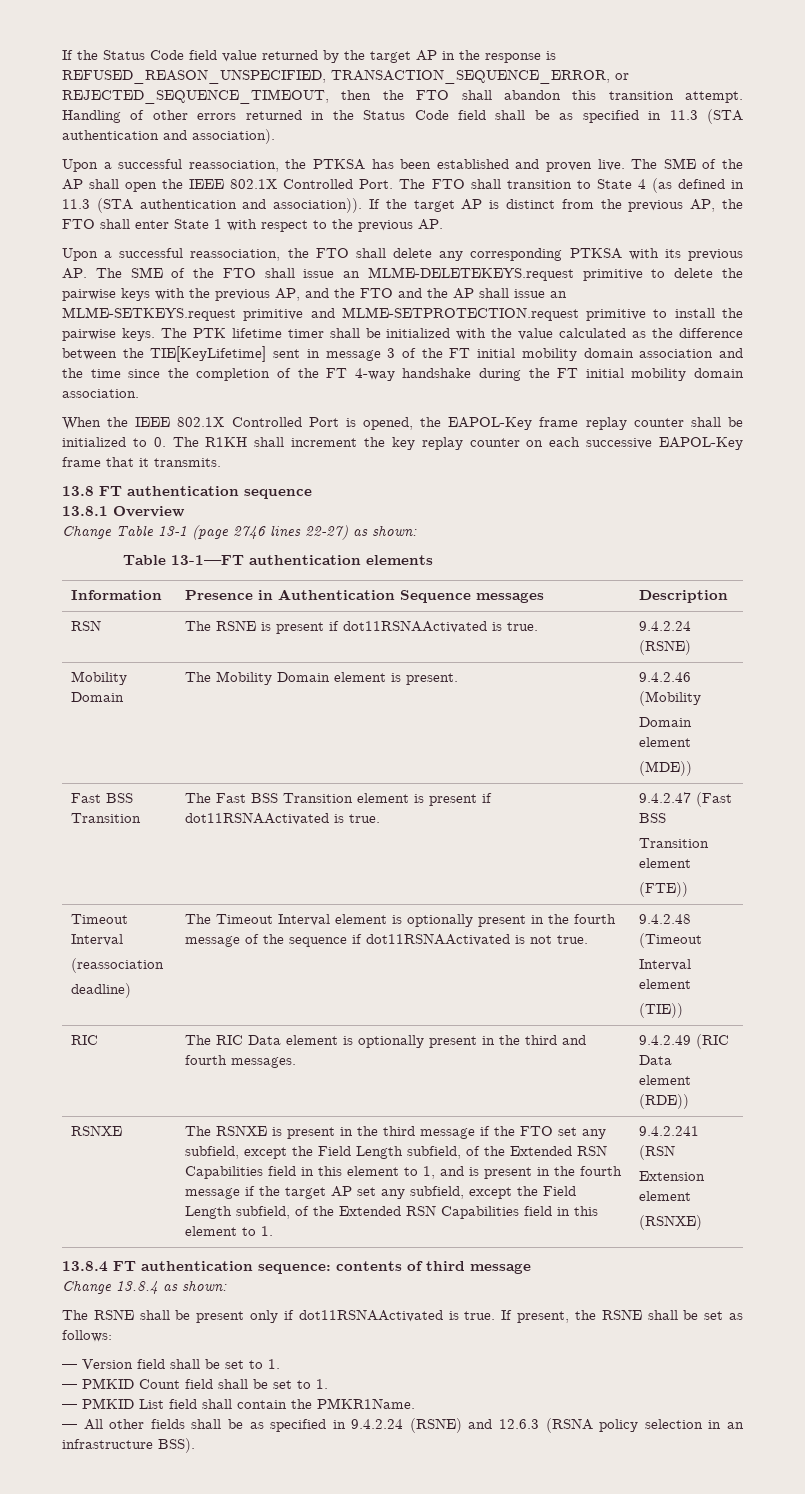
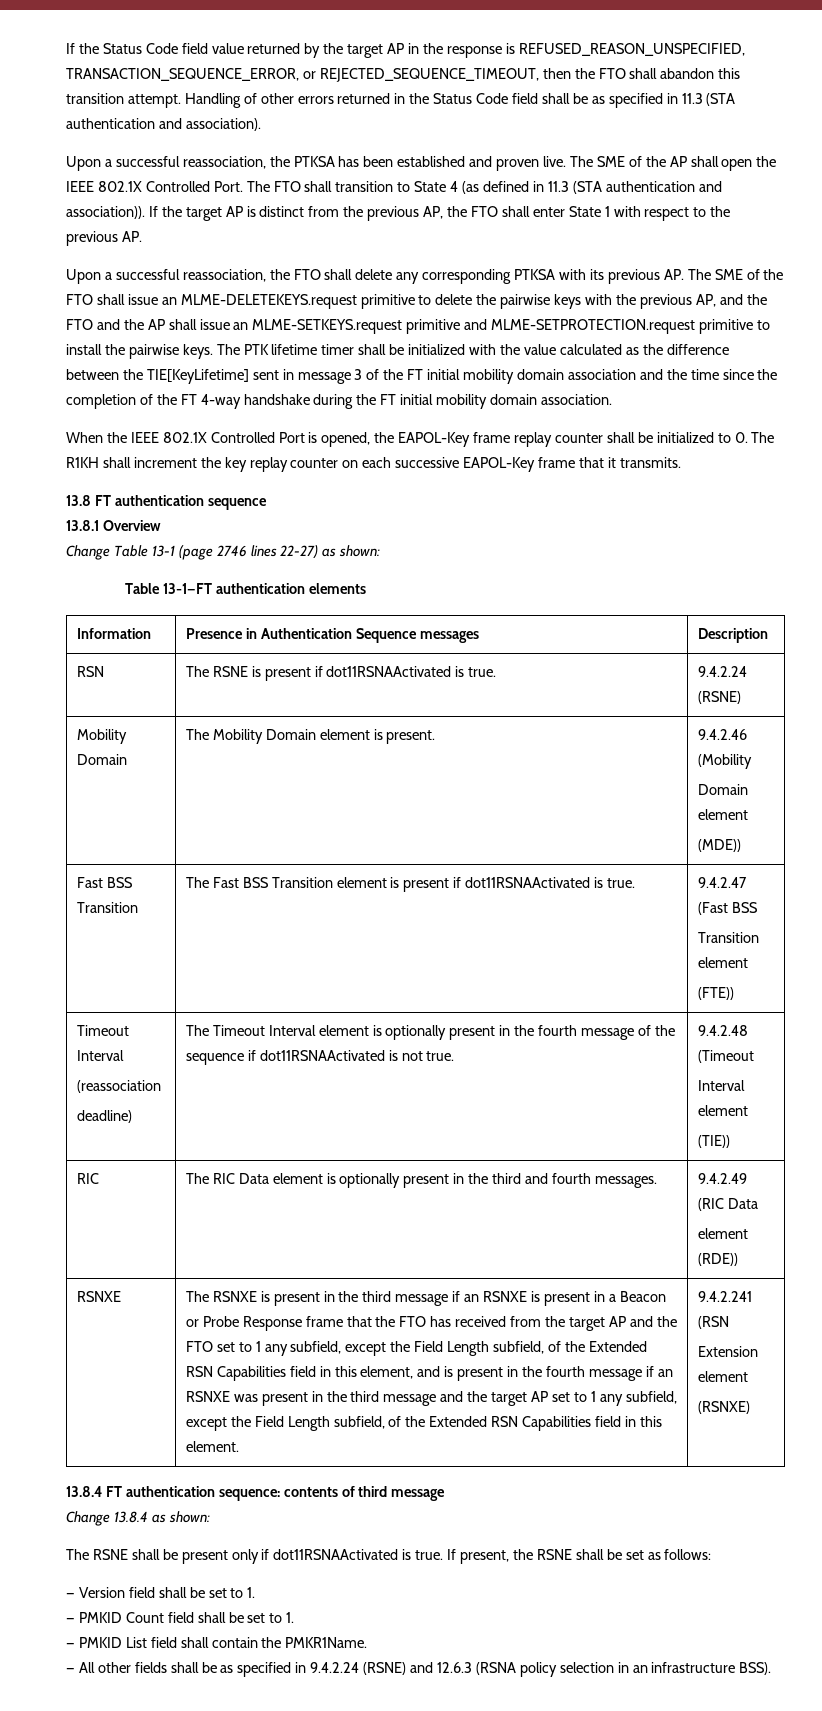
- The RSNXE is present in the third message if the FTO set any subfield, except the Field Length subfield, of the Extended RSN Capabilities field in this element to 1, and is present in the fourth message if the target AP set any subfield, except the Field Length subfield, of the Extended RSN Capabilities field in this element to 1.
+ The RSNXE is present in the third message if an RSNXE is present in a Beacon or Probe Response frame that the FTO has received from the target AP and the FTO set to 1 any subfield, except the Field Length subfield, of the Extended RSN Capabilities field in this element, and is present in the fourth message if an RSNXE was present in the third message and the target AP set to 1 any subfield, except the Field Length subfield, of the Extended RSN Capabilities field in this element.

